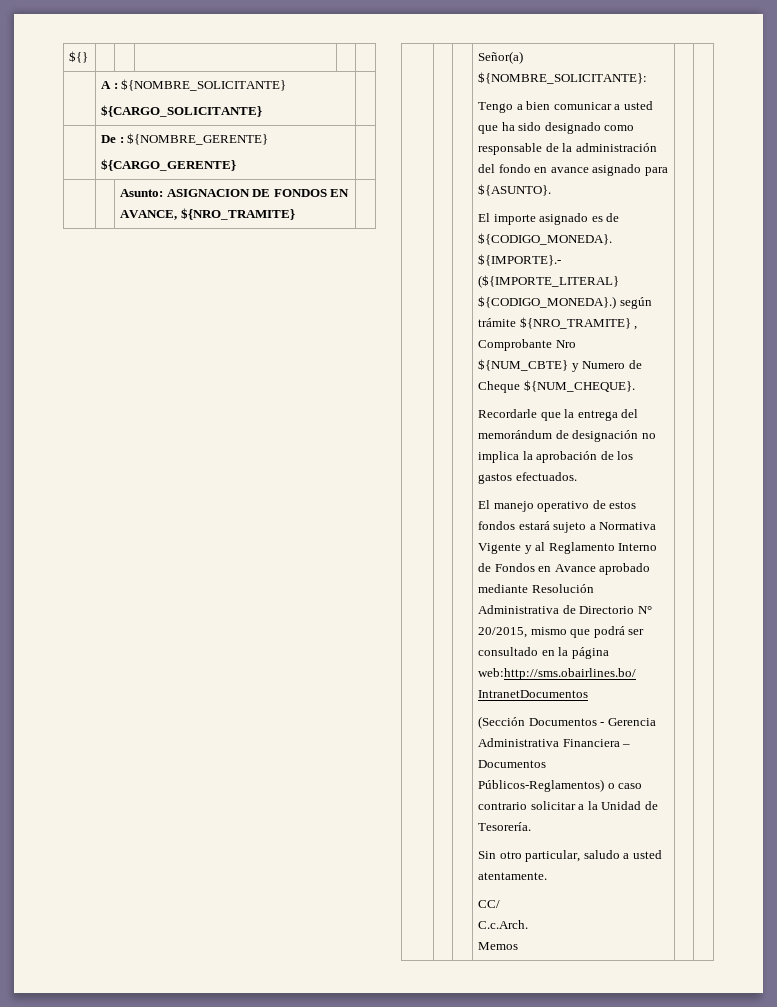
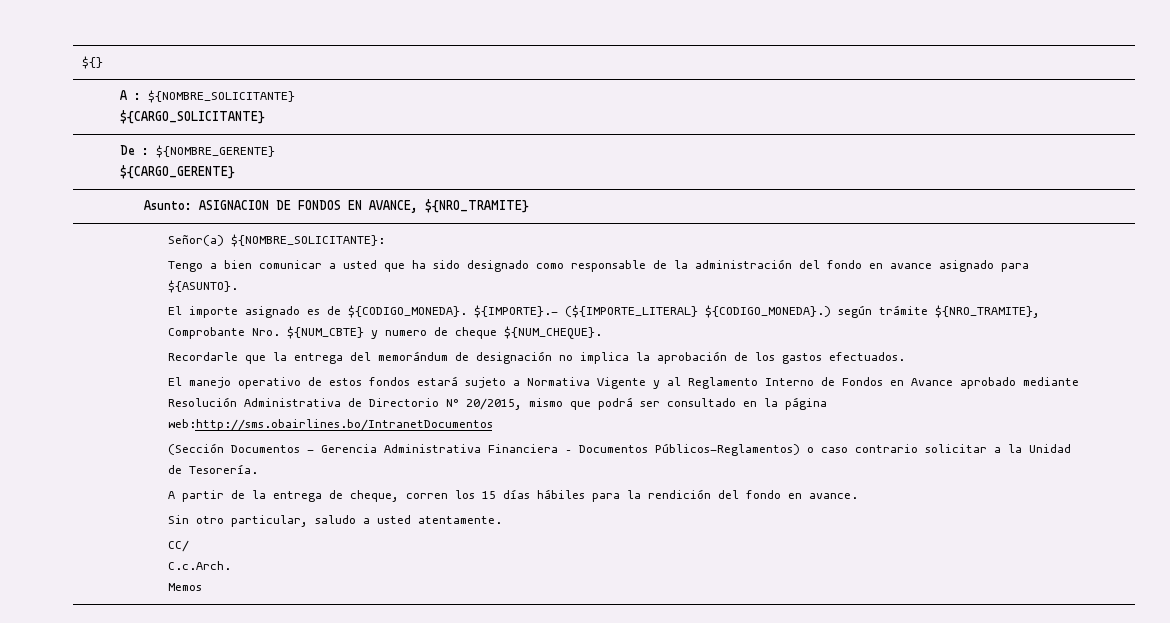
- ${IMPORTE}.- (${IMPORTE_LITERAL} ${CODIGO_MONEDA}.) según trámite ${NRO_TRAMITE} , Comprobante Nro ${NUM_CBTE} y Numero de Cheque ${NUM_CHEQUE}.
+ ${IMPORTE}.- (${IMPORTE_LITERAL} ${CODIGO_MONEDA}.) según trámite ${NRO_TRAMITE}, Comprobante Nro. ${NUM_CBTE} y numero de cheque ${NUM_CHEQUE}.
+ A partir de la entrega de cheque, corren los 15 días hábiles para la rendición del fondo en avance.

